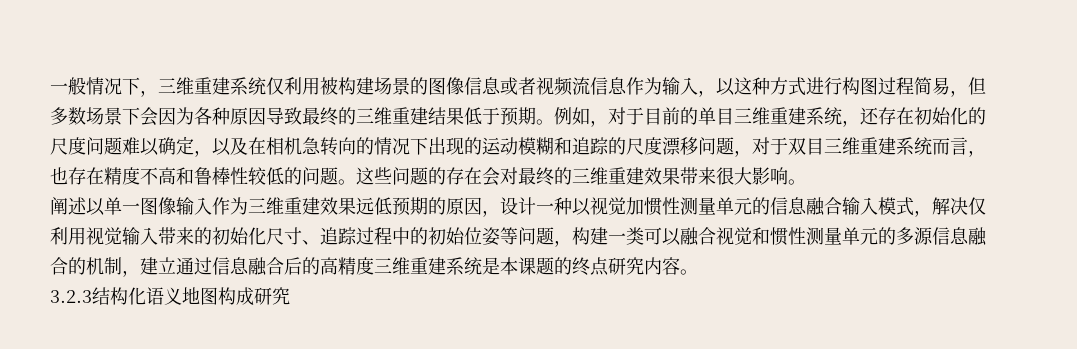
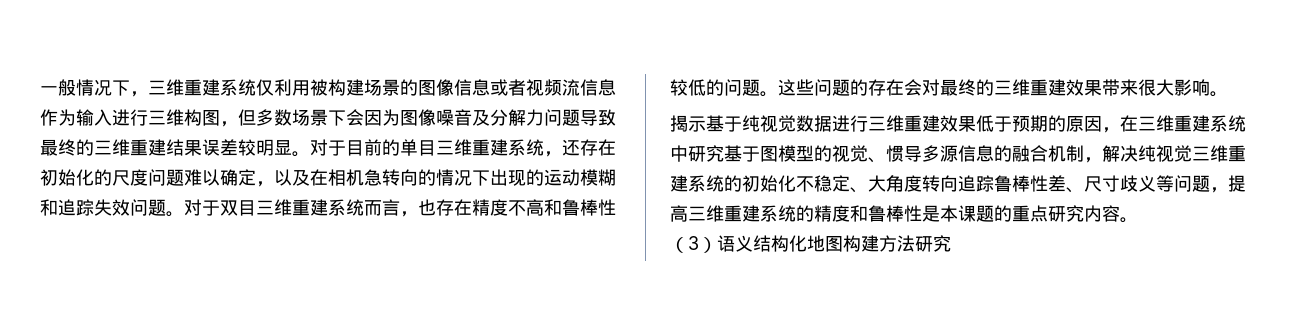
- 一般情况下，三维重建系统仅利用被构建场景的图像信息或者视频流信息作为输入，以这种方式进行构图过程简易，但多数场景下会因为各种原因导致最终的三维重建结果低于预期。例如，对于目前的单目三维重建系统，还存在初始化的尺度问题难以确定，以及在相机急转向的情况下出现的运动模糊和追踪的尺度漂移问题，对于双目三维重建系统而言，也存在精度不高和鲁棒性较低的问题。
+ 一般情况下，三维重建系统仅利用被构建场景的图像信息或者视频流信息作为输入进行三维构图，但多数场景下会因为图像噪音及分解力问题导致最终的三维重建结果误差较明显。对于目前的单目三维重建系统，还存在初始化的尺度问题难以确定，以及在相机急转向的情况下出现的运动模糊和追踪失效问题。对于双目三维重建系统而言，也存在精度不高和鲁棒性较低的问题。
- 阐述以单一图像输入作为三维重建效果远低预期的原因，设计一种以视觉加惯性测量单元的信息融合输入模式，解决仅利用视觉输入带来的初始化尺寸、追踪过程中的初始位姿等问题，构建一类可以融合视觉和惯性测量单元的多源信息融合的机制，建立通过信息融合后的高精度三维重建系统是本课题的终点研究内容。
+ 揭示基于纯视觉数据进行三维重建效果低于预期的原因，在三维重建系统中研究基于图模型的视觉、惯导多源信息的融合机制，解决纯视觉三维重建系统的初始化不稳定、大角度转向追踪鲁棒性差、尺寸歧义等问题，提高三维重建系统的精度和鲁棒性是本课题的重点研究内容。
- 3.2.3结构化语义地图构成研究
+ （3）语义结构化地图构建方法研究

